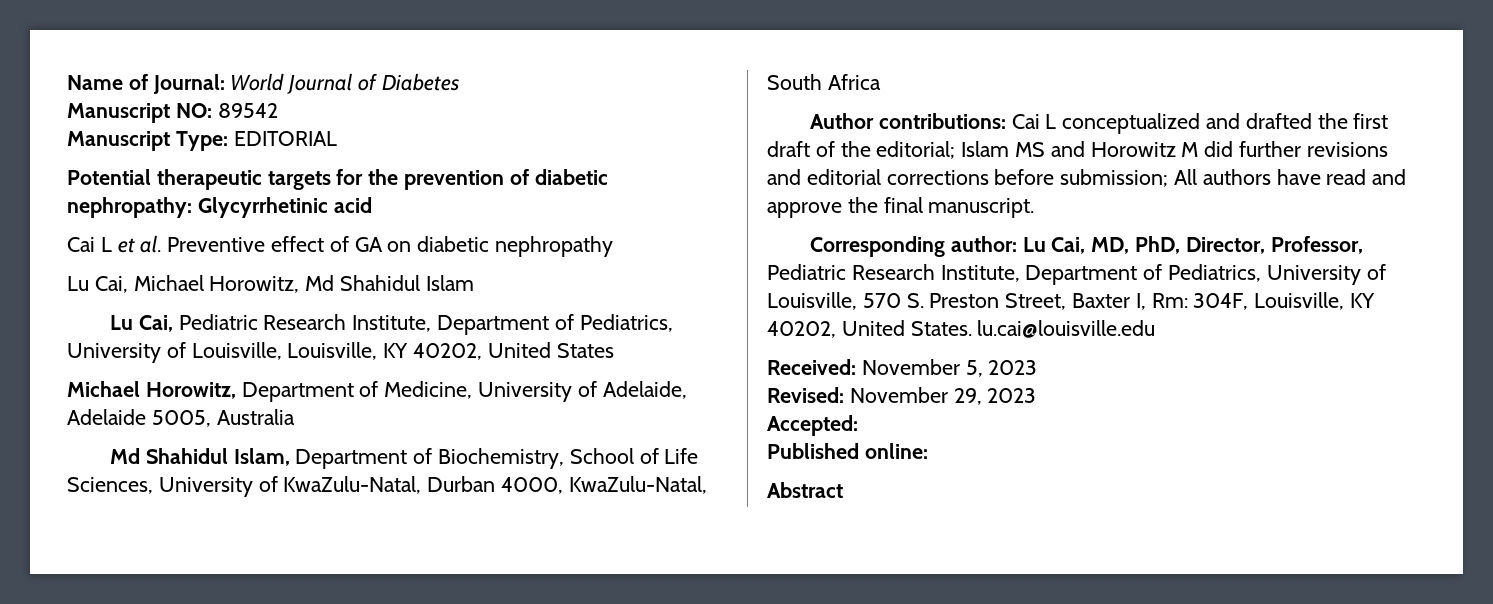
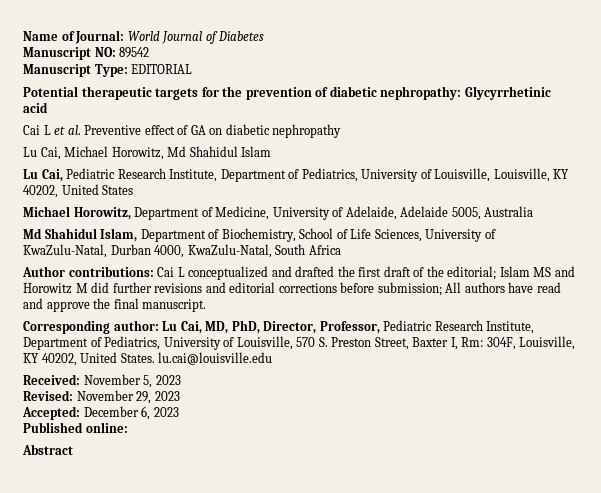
- Accepted:
+ Accepted: December 6, 2023

